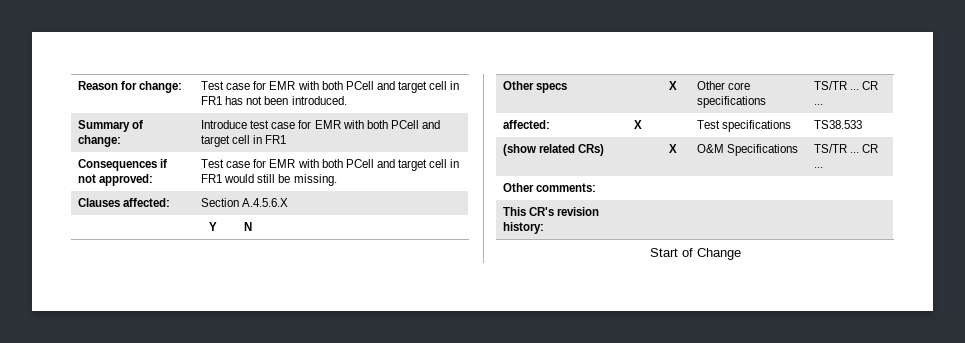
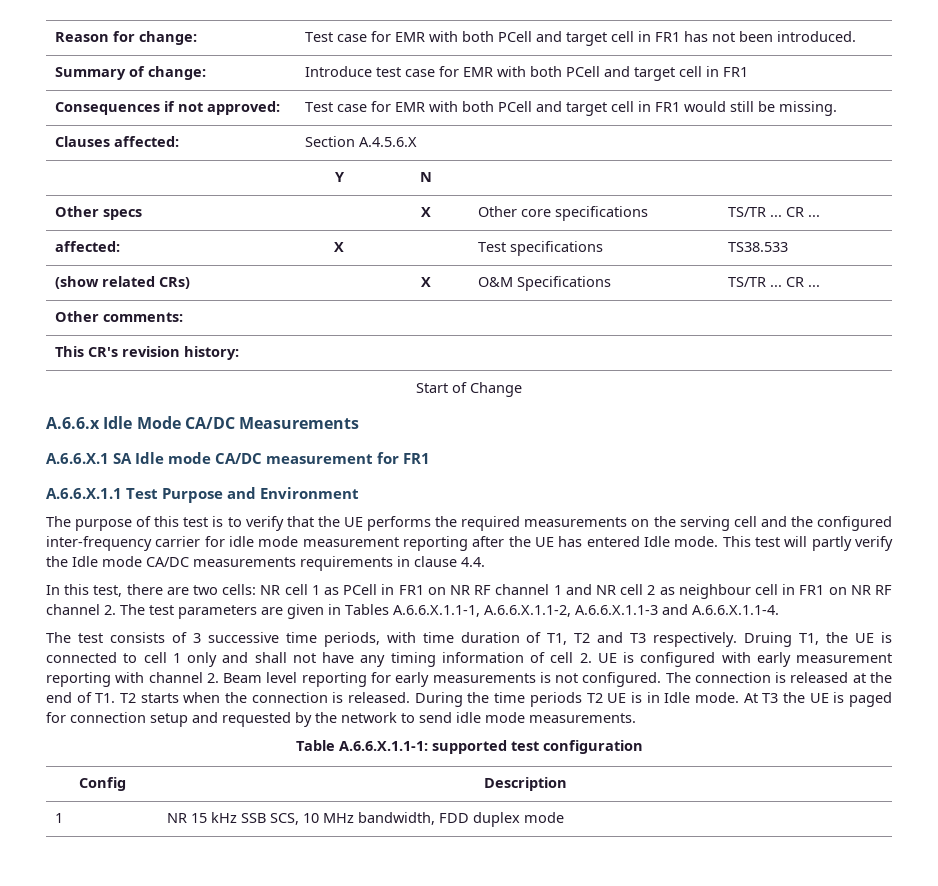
+ A.6.6.x Idle Mode CA/DC Measurements
+ A.6.6.X.1 SA Idle mode CA/DC measurement for FR1
+ A.6.6.X.1.1 Test Purpose and Environment
+ The purpose of this test is to verify that the UE performs the required measurements on the serving cell and the configured inter-frequency carrier for idle mode measurement reporting after the UE has entered Idle mode. This test will partly verify the Idle mode CA/DC measurements requirements in clause 4.4.
+ In this test, there are two cells: NR cell 1 as PCell in FR1 on NR RF channel 1 and NR cell 2 as neighbour cell in FR1 on NR RF channel 2. The test parameters are given in Tables A.6.6.X.1.1-1, A.6.6.X.1.1-2, A.6.6.X.1.1-3 and A.6.6.X.1.1-4.
+ The test consists of 3 successive time periods, with time duration of T1, T2 and T3 respectively. Druing T1, the UE is connected to cell 1 only and shall not have any timing information of cell 2. UE is configured with early measurement reporting with channel 2. Beam level reporting for early measurements is not configured. The connection is released at the end of T1. T2 starts when the connection is released. During the time periods T2 UE is in Idle mode. At T3 the UE is paged for connection setup and requested by the network to send idle mode measurements.
+ Table A.6.6.X.1.1-1: supported test configuration
+ Config | Description
+ 1 | NR 15 kHz SSB SCS, 10 MHz bandwidth, FDD duplex mode

